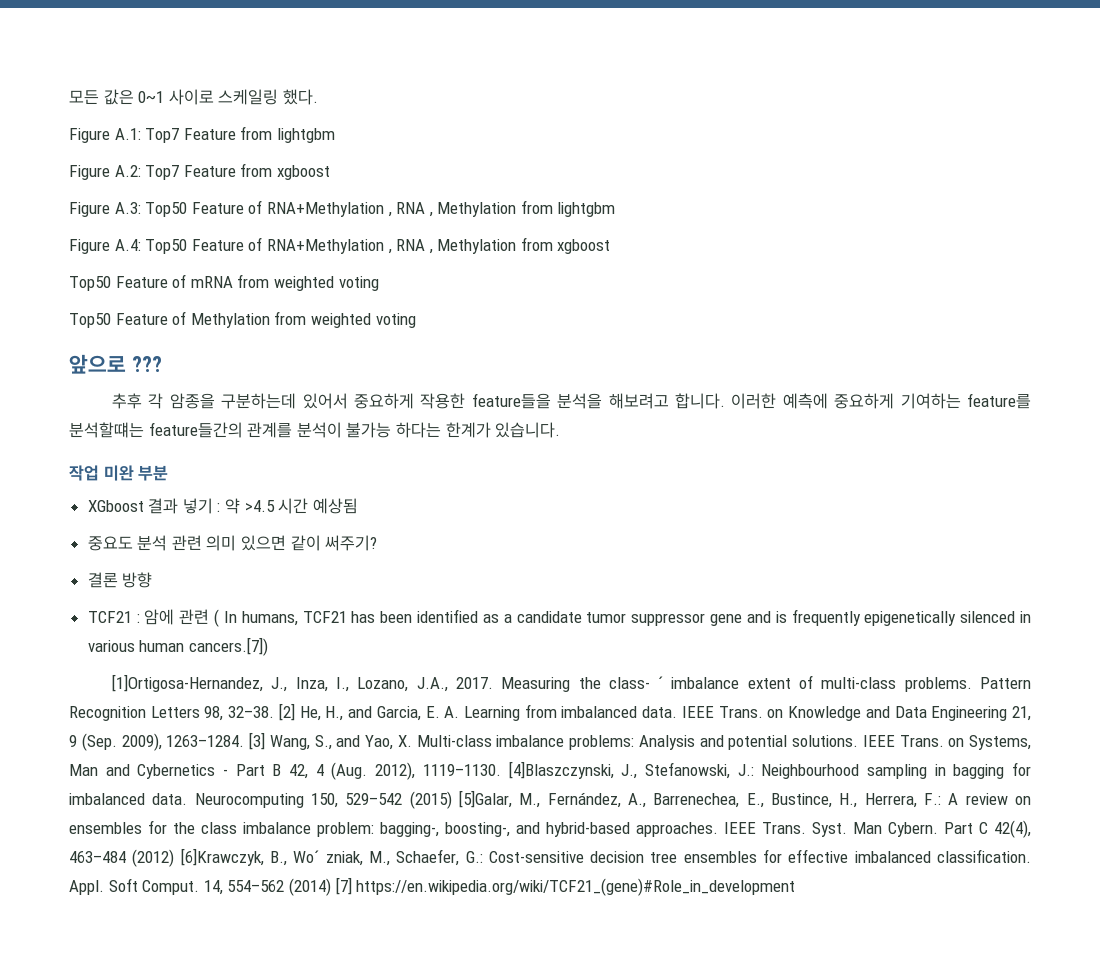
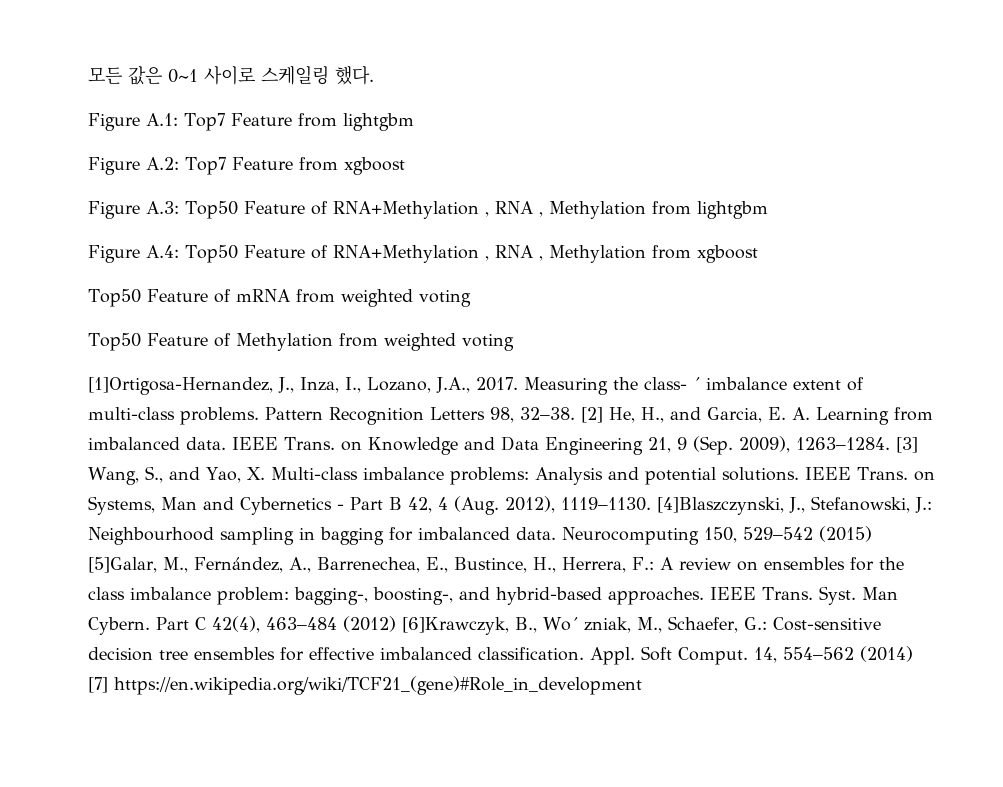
- 앞으로 ???
- 추후 각 암종을 구분하는데 있어서 중요하게 작용한 feature들을 분석을 해보려고 합니다. 이러한 예측에 중요하게 기여하는 feature를 분석할떄는 feature들간의 관계를 분석이 불가능 하다는 한계가 있습니다.
- 작업 미완 부분
- XGboost 결과 넣기 : 약 >4.5 시간 예상됨
- 중요도 분석 관련 의미 있으면 같이 써주기?
- 결론 방향
- TCF21 : 암에 관련 ( In humans, TCF21 has been identified as a candidate tumor suppressor gene and is frequently epigenetically silenced in various human cancers.[7])

